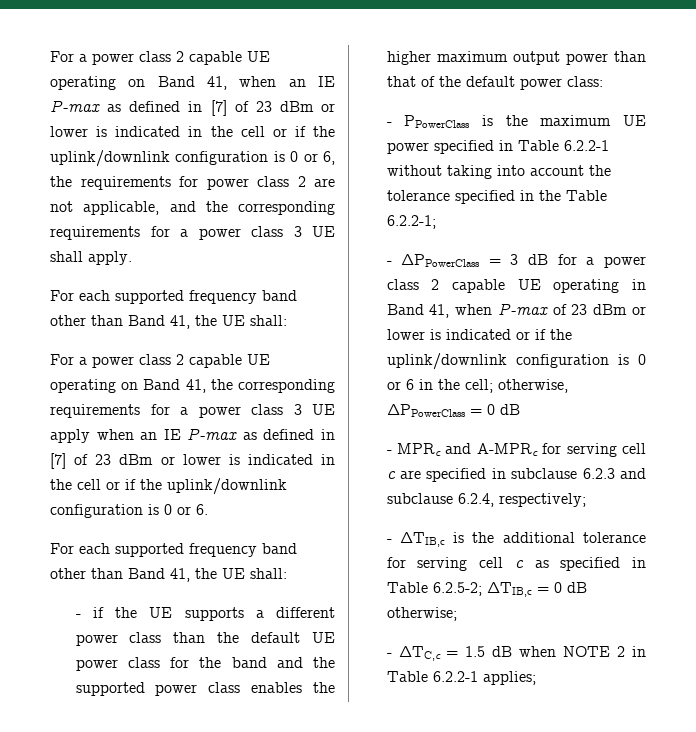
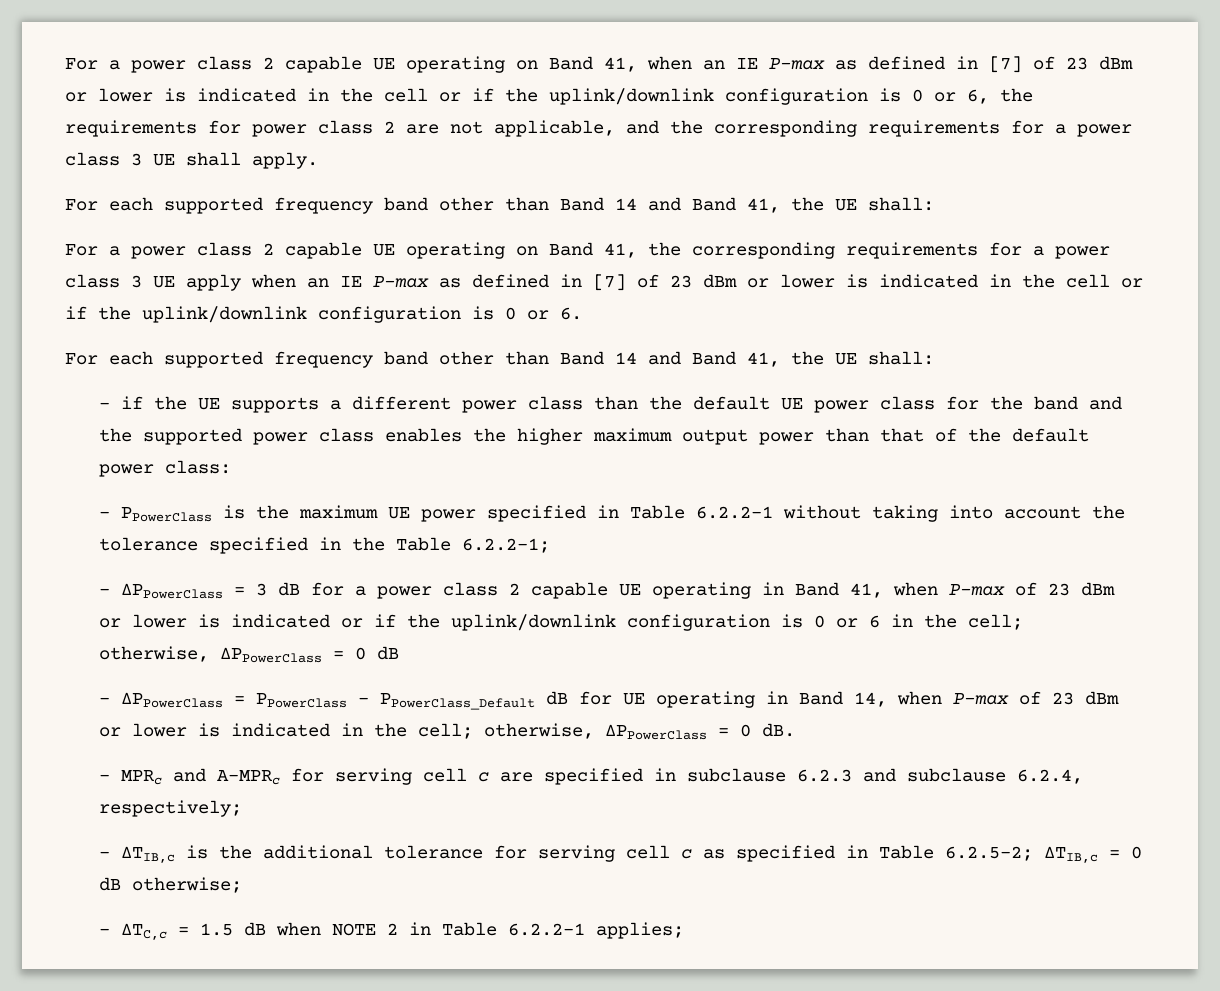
  For a power class 2 capable UE operating on Band 41, when an IE P-max as defined in [7] of 23 dBm or lower is indicated in the cell or if the uplink/downlink configuration is 0 or 6, the requirements for power class 2 are not applicable, and the corresponding requirements for a power class 3 UE shall apply.
- For each supported frequency band other than Band 41, the UE shall:
+ For each supported frequency band other than Band 14 and Band 41, the UE shall:
  For a power class 2 capable UE operating on Band 41, the corresponding requirements for a power class 3 UE apply when an IE P-max as defined in [7] of 23 dBm or lower is indicated in the cell or if the uplink/downlink configuration is 0 or 6.
- For each supported frequency band other than Band 41, the UE shall:
+ For each supported frequency band other than Band 14 and Band 41, the UE shall:
+ - ΔPPowerClass = PPowerClass – PPowerClass_Default dB for UE operating in Band 14, when P-max of 23 dBm or lower is indicated in the cell; otherwise, ΔPPowerClass = 0 dB.

